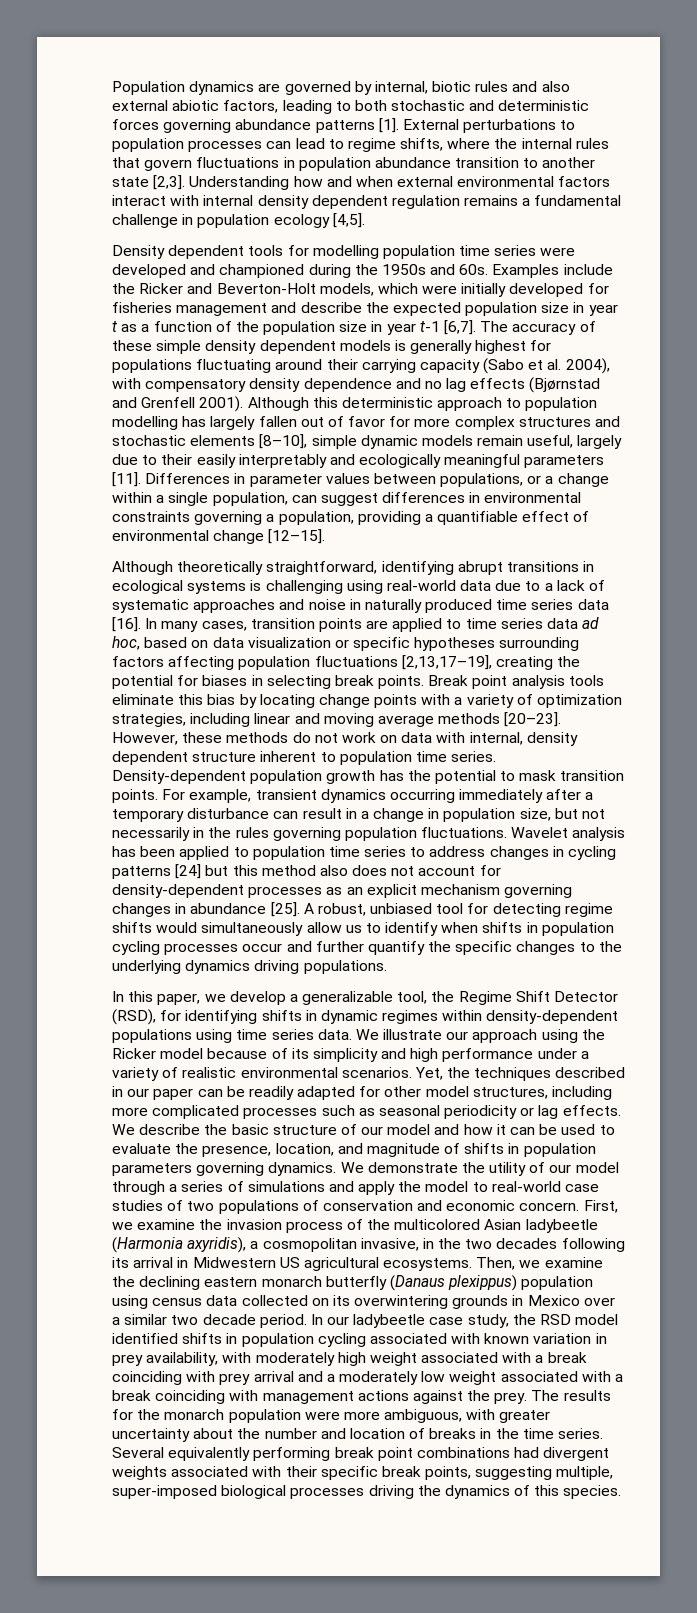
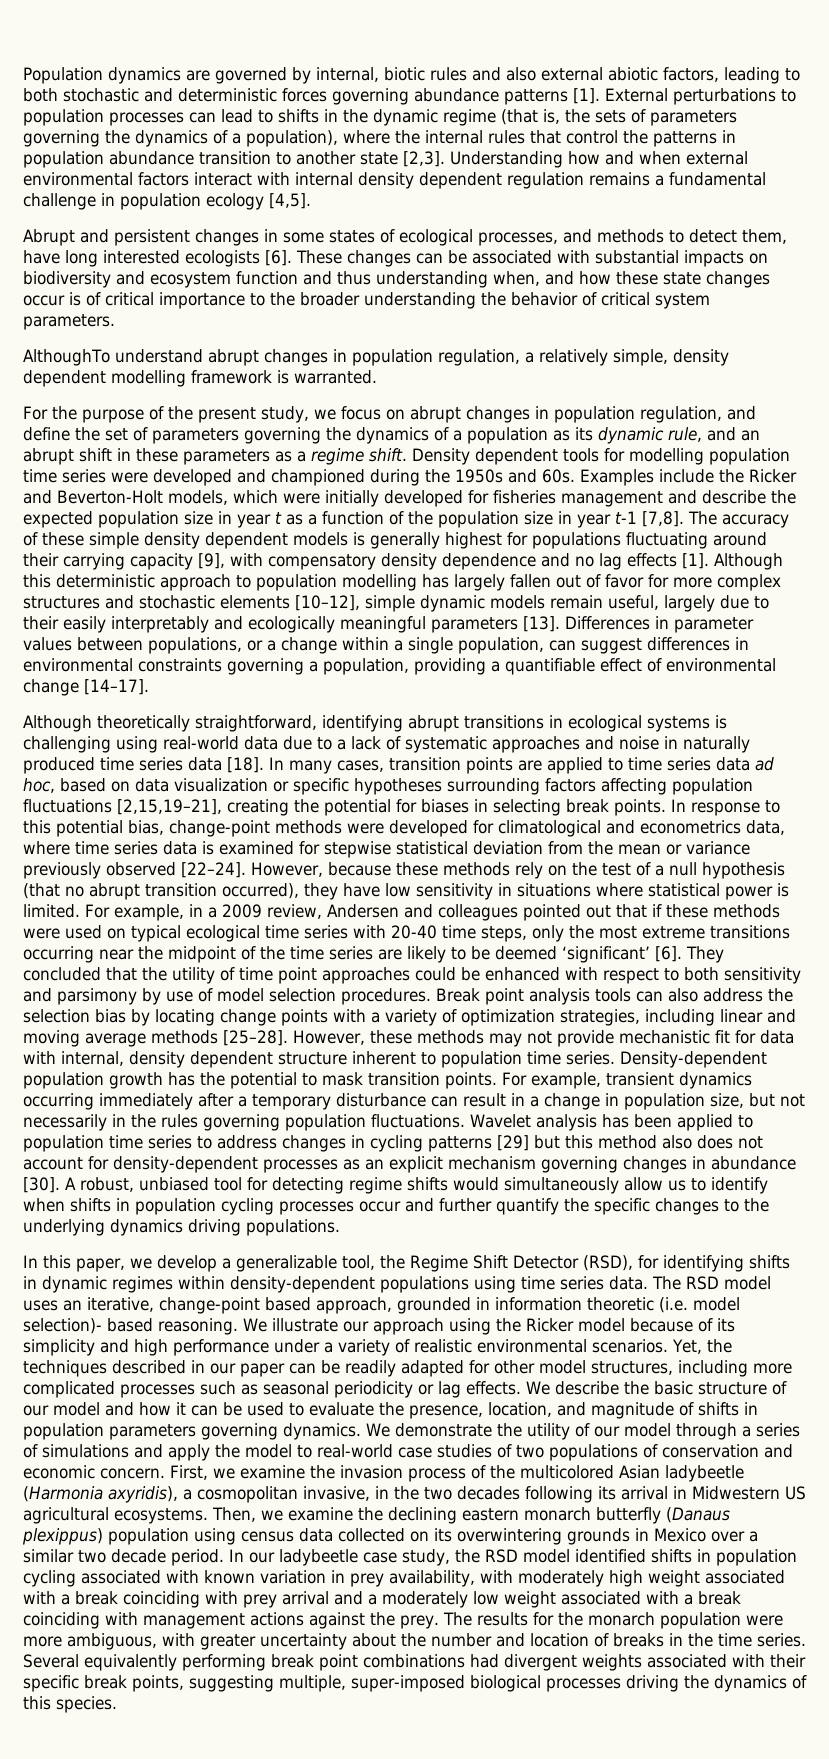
- External perturbations to population processes can lead to regime shifts, where the internal rules that govern fluctuations in population abundance transition to another state [2,3].
+ External perturbations to population processes can lead to shifts in the dynamic regime (that is, the sets of parameters governing the dynamics of a population), where the internal rules that control the patterns in population abundance transition to another state [2,3].
+ Abrupt and persistent changes in some states of ecological processes, and methods to detect them, have long interested ecologists [6]. These changes can be associated with substantial impacts on biodiversity and ecosystem function and thus understanding when, and how these state changes occur is of critical importance to the broader understanding the behavior of critical system parameters.
+ AlthoughTo understand abrupt changes in population regulation, a relatively simple, density dependent modelling framework is warranted.
+ For the purpose of the present study, we focus on abrupt changes in population regulation, and define the set of parameters governing the dynamics of a population as its dynamic rule, and an abrupt shift in these parameters as a regime shift.
- Examples include the Ricker and Beverton-Holt models, which were initially developed for fisheries management and describe the expected population size in year t as a function of the population size in year t-1 [6,7].
+ Examples include the Ricker and Beverton-Holt models, which were initially developed for fisheries management and describe the expected population size in year t as a function of the population size in year t-1 [7,8].
- The accuracy of these simple density dependent models is generally highest for populations fluctuating around their carrying capacity (Sabo et al. 2004), with compensatory density dependence and no lag effects (Bjørnstad and Grenfell 2001).
+ The accuracy of these simple density dependent models is generally highest for populations fluctuating around their carrying capacity [9], with compensatory density dependence and no lag effects [1].
- Although this deterministic approach to population modelling has largely fallen out of favor for more complex structures and stochastic elements [8–10], simple dynamic models remain useful, largely due to their easily interpretably and ecologically meaningful parameters [11].
+ Although this deterministic approach to population modelling has largely fallen out of favor for more complex structures and stochastic elements [10–12], simple dynamic models remain useful, largely due to their easily interpretably and ecologically meaningful parameters [13].
- Differences in parameter values between populations, or a change within a single population, can suggest differences in environmental constraints governing a population, providing a quantifiable effect of environmental change [12–15].
+ Differences in parameter values between populations, or a change within a single population, can suggest differences in environmental constraints governing a population, providing a quantifiable effect of environmental change [14–17].
- Although theoretically straightforward, identifying abrupt transitions in ecological systems is challenging using real-world data due to a lack of systematic approaches and noise in naturally produced time series data [16].
+ Although theoretically straightforward, identifying abrupt transitions in ecological systems is challenging using real-world data due to a lack of systematic approaches and noise in naturally produced time series data [18].
- In many cases, transition points are applied to time series data ad hoc, based on data visualization or specific hypotheses surrounding factors affecting population fluctuations [2,13,17–19], creating the potential for biases in selecting break points.
+ In many cases, transition points are applied to time series data ad hoc, based on data visualization or specific hypotheses surrounding factors affecting population fluctuations [2,15,19–21], creating the potential for biases in selecting break points.
- Break point analysis tools eliminate this bias by locating change points with a variety of optimization strategies, including linear and moving average methods [20–23].
+ In response to this potential bias, change-point methods were developed for climatological and econometrics data, where time series data is examined for stepwise statistical deviation from the mean or variance previously observed [22–24]. However, because these methods rely on the test of a null hypothesis (that no abrupt transition occurred), they have low sensitivity in situations where statistical power is limited. For example, in a 2009 review, Andersen and colleagues pointed out that if these methods were used on typical ecological time series with 20-40 time steps, only the most extreme transitions occurring near the midpoint of the time series are likely to be deemed ‘significant’ [6]. They concluded that the utility of time point approaches could be enhanced with respect to both sensitivity and parsimony by use of model selection procedures. Break point analysis tools can also address the selection bias by locating change points with a variety of optimization strategies, including linear and moving average methods [25–28].
- However, these methods do not work on data with internal, density dependent structure inherent to population time series.
+ However, these methods may not provide mechanistic fit for data with internal, density dependent structure inherent to population time series.
- Wavelet analysis has been applied to population time series to address changes in cycling patterns [24] but this method also does not account for density-dependent processes as an explicit mechanism governing changes in abundance [25].
+ Wavelet analysis has been applied to population time series to address changes in cycling patterns [29] but this method also does not account for density-dependent processes as an explicit mechanism governing changes in abundance [30].
+ The RSD model uses an iterative, change-point based approach, grounded in information theoretic (i.e. model selection)- based reasoning.

